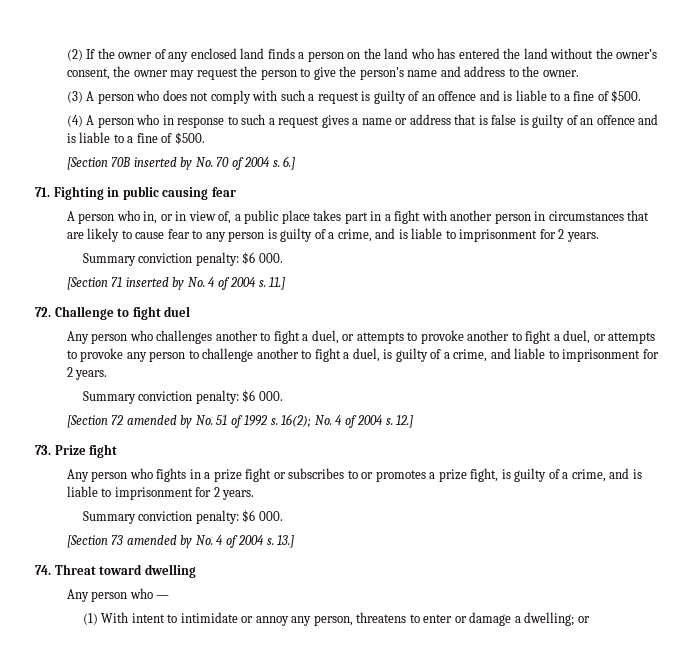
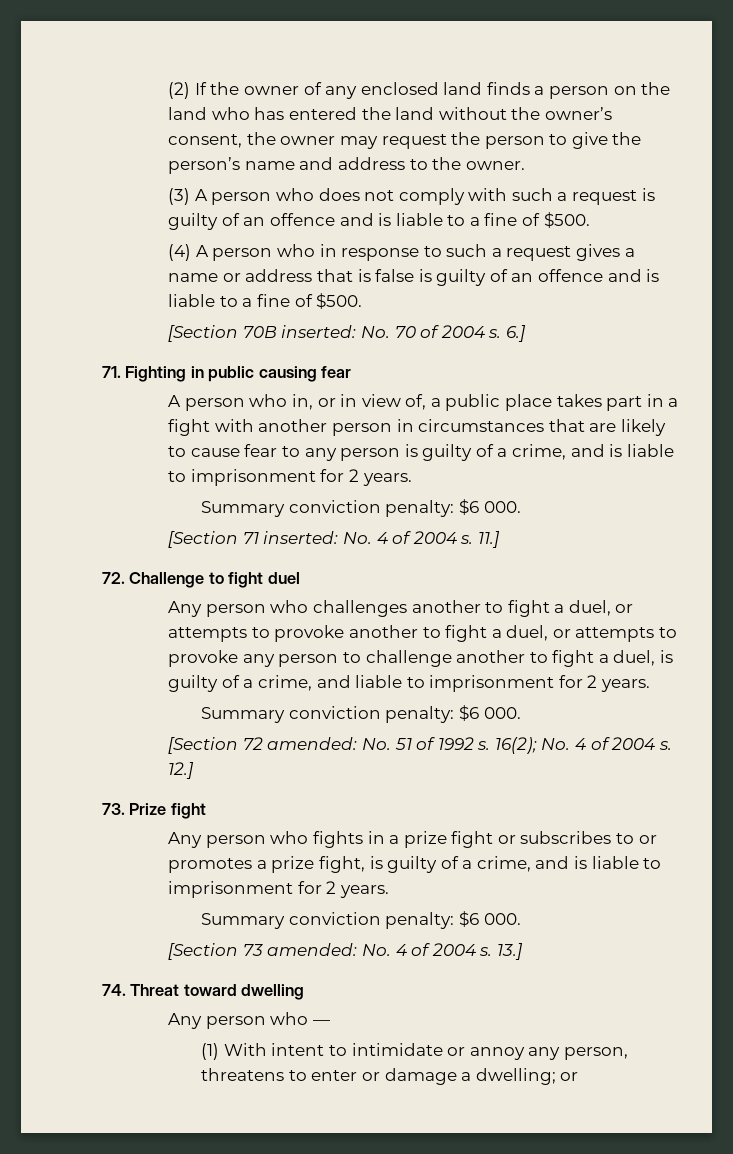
- [Section 70B inserted by No. 70 of 2004 s.
+ [Section 70B inserted: No. 70 of 2004 s.
- [Section 71 inserted by No. 4 of 2004 s.
+ [Section 71 inserted: No. 4 of 2004 s.
- [Section 72 amended by No. 51 of 1992 s.
+ [Section 72 amended: No. 51 of 1992 s.
- [Section 73 amended by No. 4 of 2004 s.
+ [Section 73 amended: No. 4 of 2004 s.

